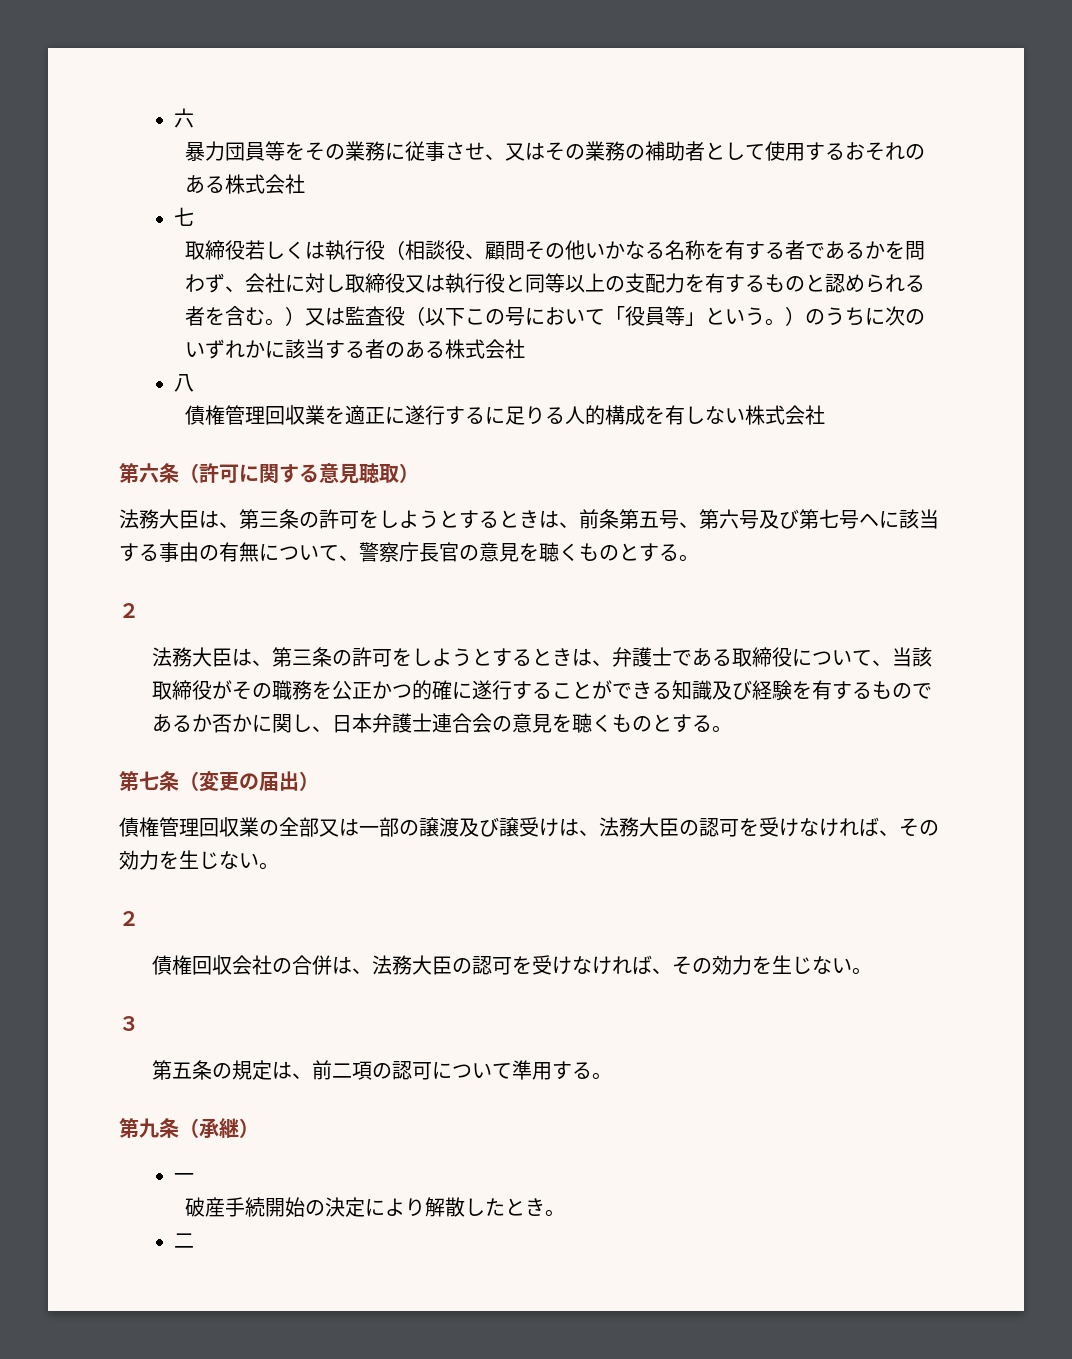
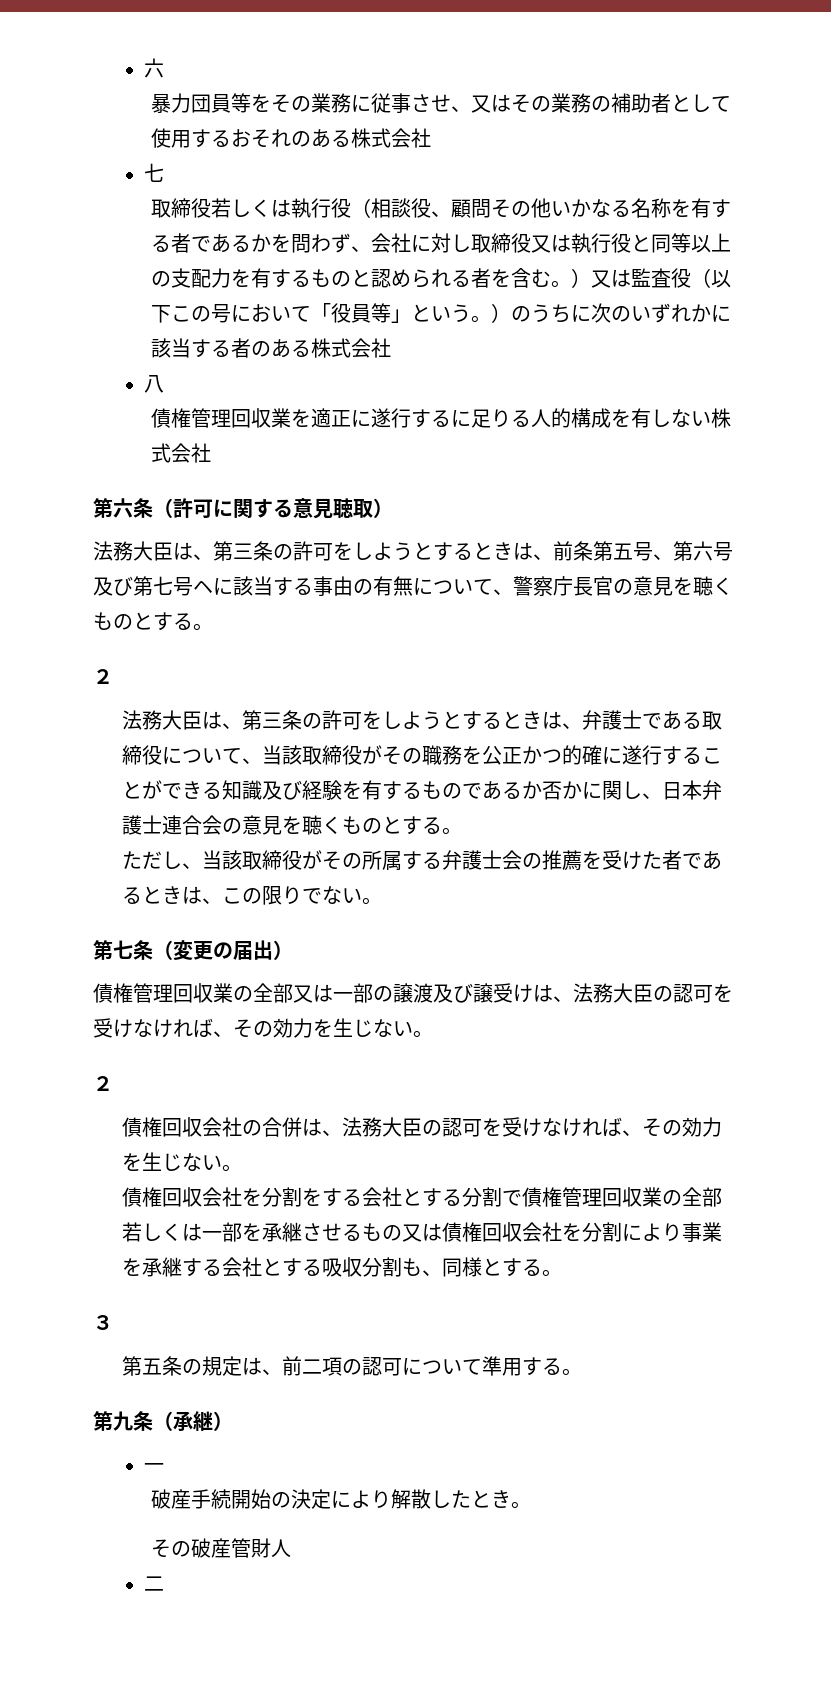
+ ただし、当該取締役がその所属する弁護士会の推薦を受けた者であるときは、この限りでない。
+ 債権回収会社を分割をする会社とする分割で債権管理回収業の全部若しくは一部を承継させるもの又は債権回収会社を分割により事業を承継する会社とする吸収分割も、同様とする。
+ その破産管財人

